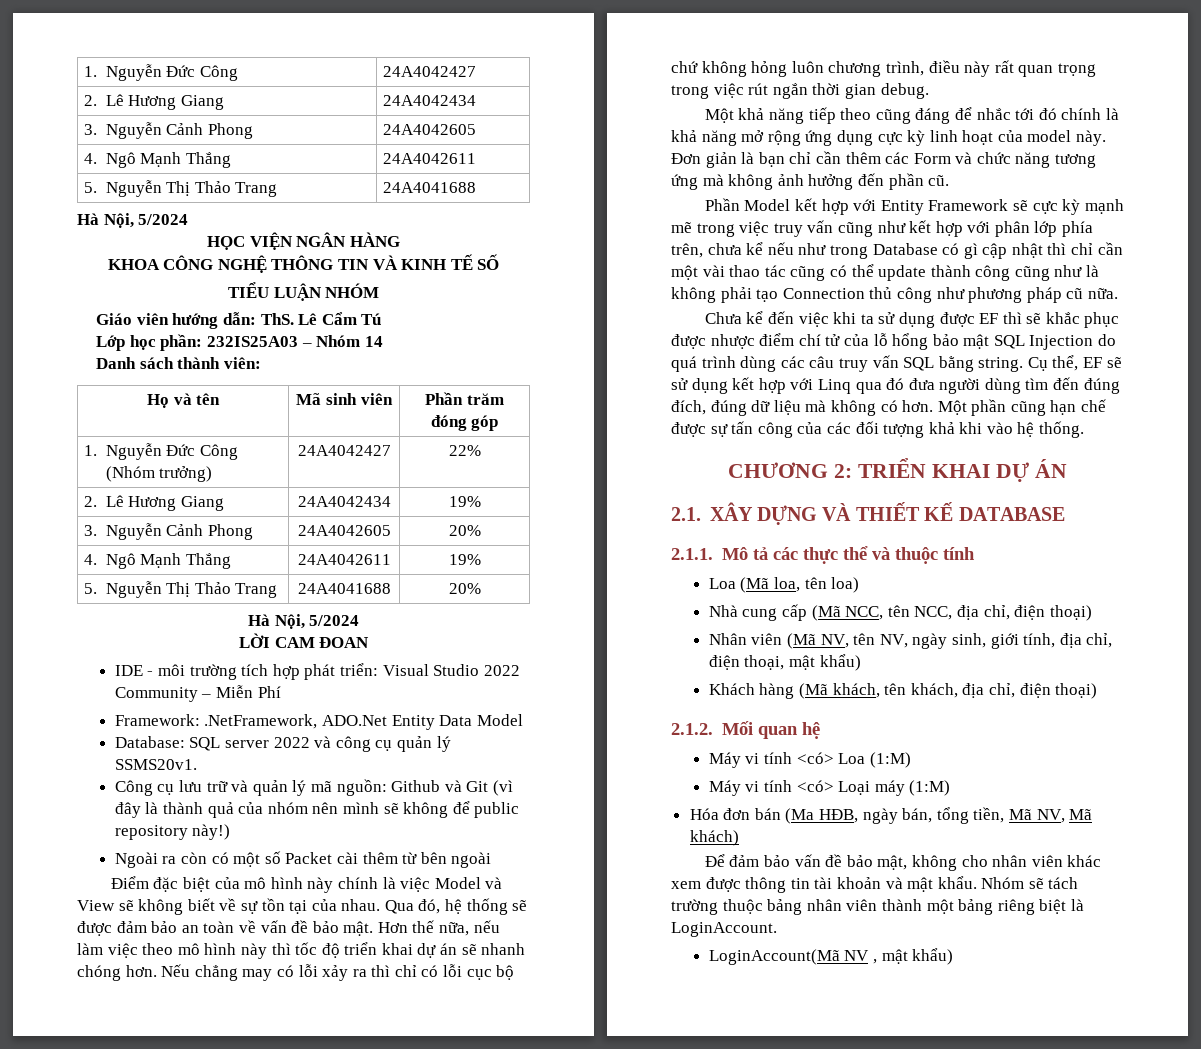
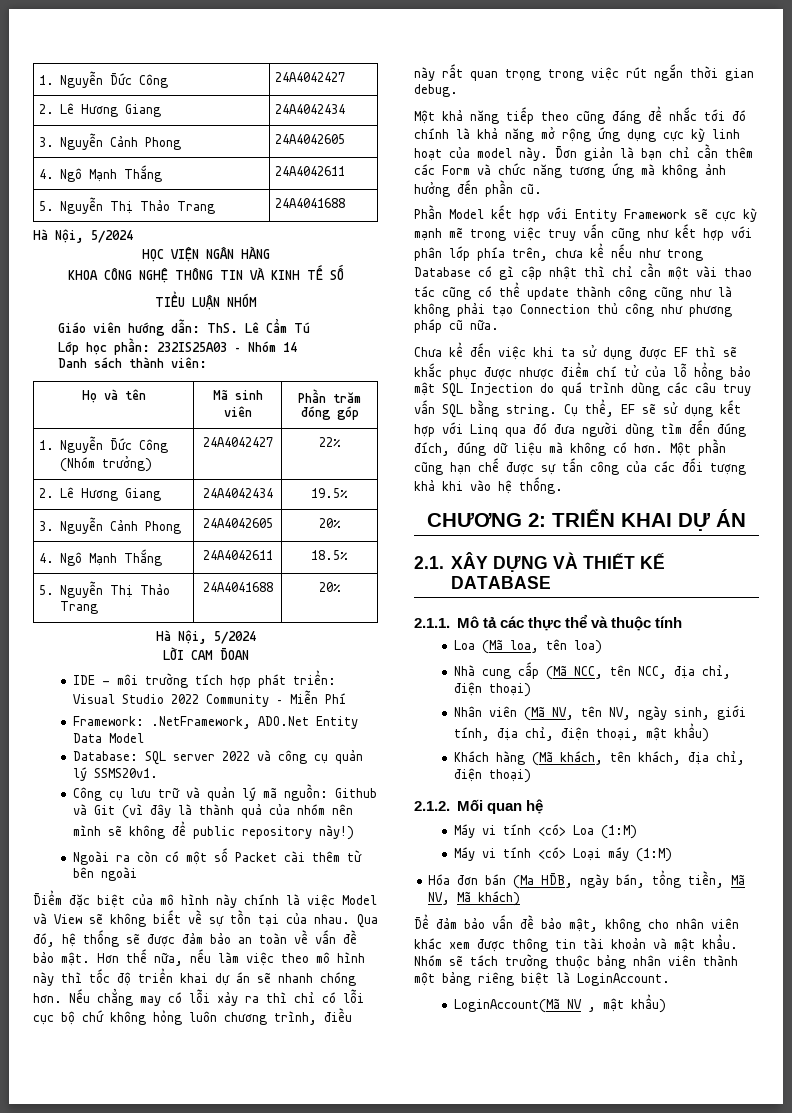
- 2. Lê Hương Giang | 24A4042434 | 19%
+ 2. Lê Hương Giang | 24A4042434 | 19.5%
- 4. Ngô Mạnh Thắng | 24A4042611 | 19%
+ 4. Ngô Mạnh Thắng | 24A4042611 | 18.5%

